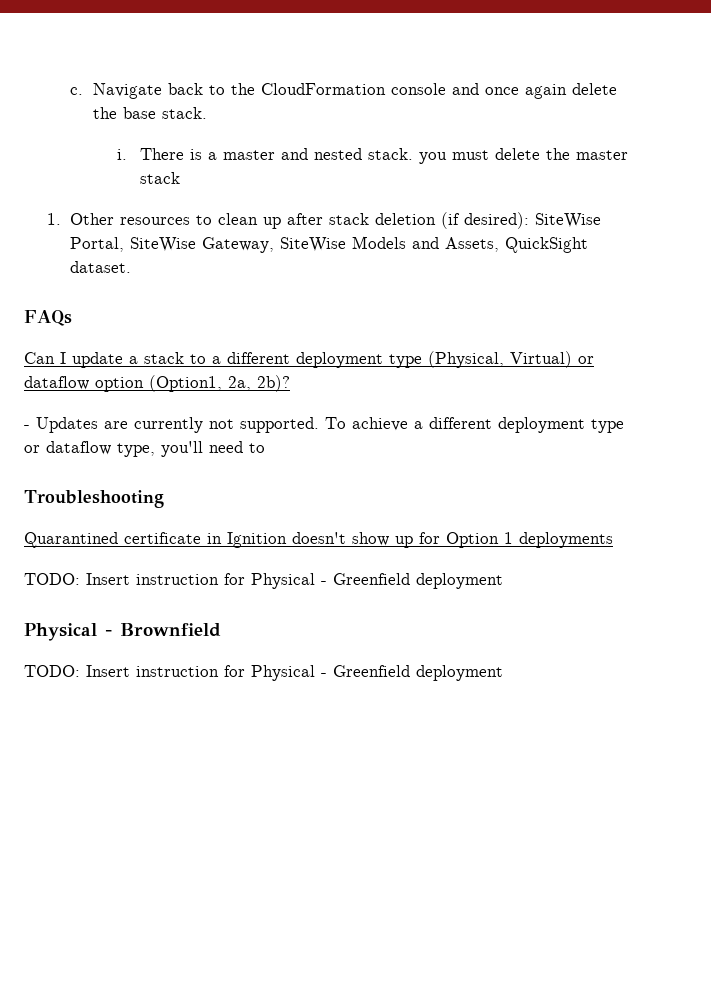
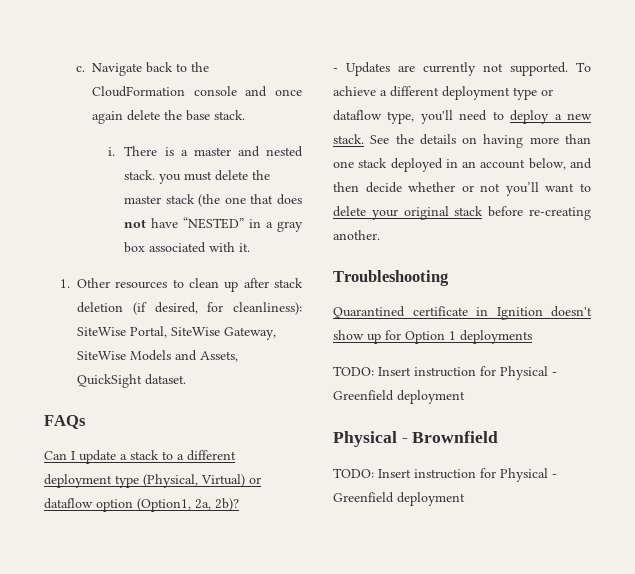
- There is a master and nested stack. you must delete the master stack
+ There is a master and nested stack. you must delete the master stack (the one that does not have “NESTED” in a gray box associated with it.
- 1. Other resources to clean up after stack deletion (if desired): SiteWise Portal, SiteWise Gateway, SiteWise Models and Assets, QuickSight dataset.
+ 1. Other resources to clean up after stack deletion (if desired, for cleanliness): SiteWise Portal, SiteWise Gateway, SiteWise Models and Assets, QuickSight dataset.
- To achieve a different deployment type or dataflow type, you'll need to
+ To achieve a different deployment type or dataflow type, you'll need to deploy a new stack. See the details on having more than one stack deployed in an account below, and then decide whether or not you’ll want to delete your original stack before re-creating another.

